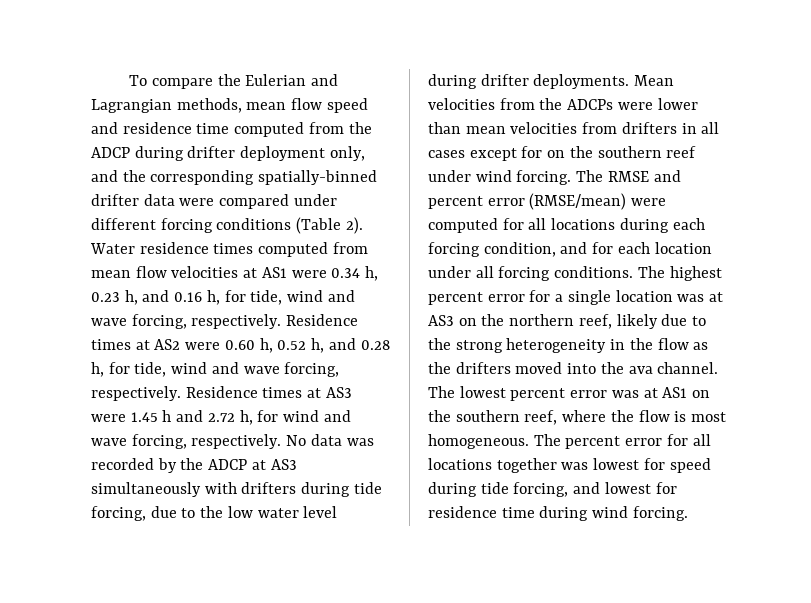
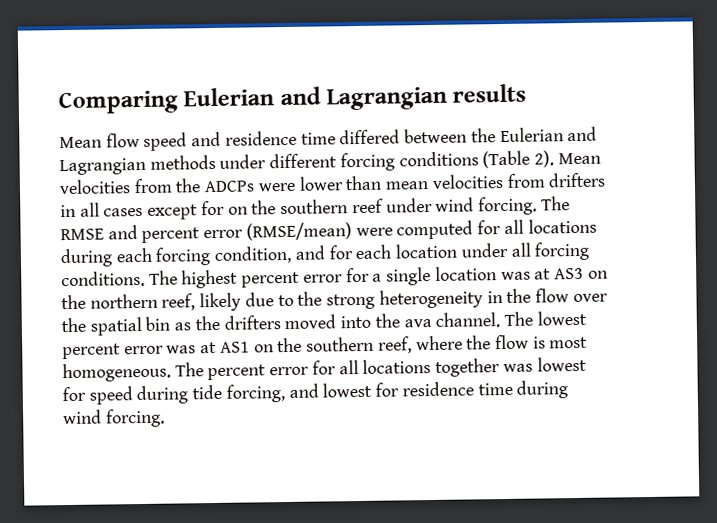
- To compare the Eulerian and Lagrangian methods, mean flow speed and residence time computed from the ADCP during drifter deployment only, and the corresponding spatially-binned drifter data were compared under different forcing conditions (Table 2).
+ Comparing Eulerian and Lagrangian results
+ Mean flow speed and residence time differed between the Eulerian and Lagrangian methods under different forcing conditions (Table 2).
- Water residence times computed from mean flow velocities at AS1 were 0.34 h, 0.23 h, and 0.16 h, for tide, wind and wave forcing, respectively. Residence times at AS2 were 0.60 h, 0.52 h, and 0.28 h, for tide, wind and wave forcing, respectively. Residence times at AS3 were 1.45 h and 2.72 h, for wind and wave forcing, respectively. No data was recorded by the ADCP at AS3 simultaneously with drifters during tide forcing, due to the low water level during drifter deployments.
- The highest percent error for a single location was at AS3 on the northern reef, likely due to the strong heterogeneity in the flow as the drifters moved into the ava channel.
+ The highest percent error for a single location was at AS3 on the northern reef, likely due to the strong heterogeneity in the flow over the spatial bin as the drifters moved into the ava channel.

